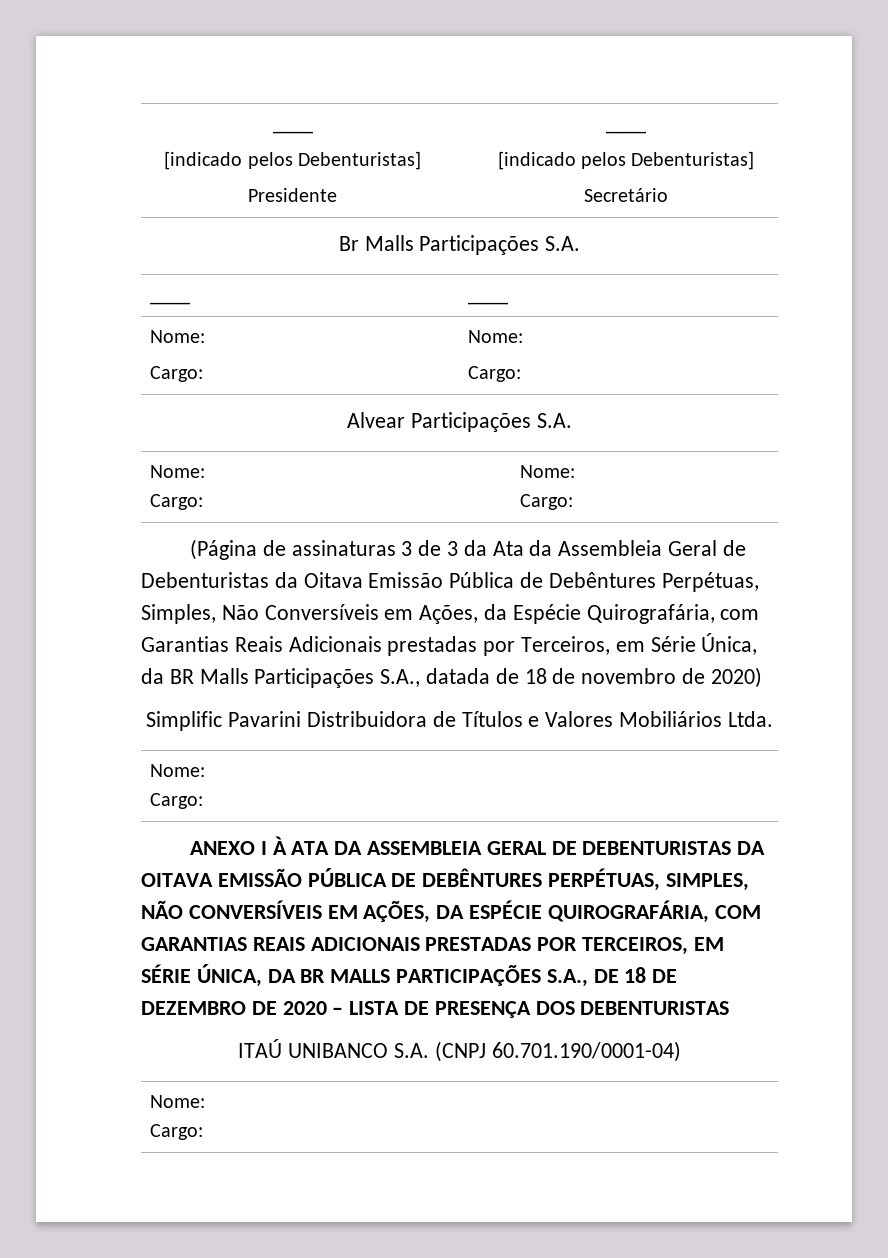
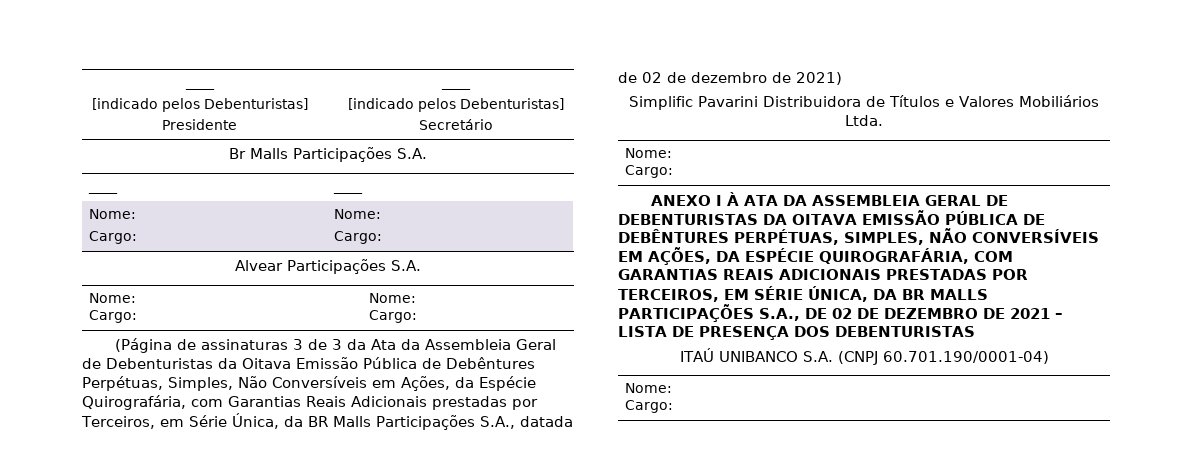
- (Página de assinaturas 3 de 3 da Ata da Assembleia Geral de Debenturistas da Oitava Emissão Pública de Debêntures Perpétuas, Simples, Não Conversíveis em Ações, da Espécie Quirografária, com Garantias Reais Adicionais prestadas por Terceiros, em Série Única, da BR Malls Participações S.A., datada de 18 de novembro de 2020)
+ (Página de assinaturas 3 de 3 da Ata da Assembleia Geral de Debenturistas da Oitava Emissão Pública de Debêntures Perpétuas, Simples, Não Conversíveis em Ações, da Espécie Quirografária, com Garantias Reais Adicionais prestadas por Terceiros, em Série Única, da BR Malls Participações S.A., datada de 02 de dezembro de 2021)
- ANEXO I À ATA DA ASSEMBLEIA GERAL DE DEBENTURISTAS DA OITAVA EMISSÃO PÚBLICA DE DEBÊNTURES PERPÉTUAS, SIMPLES, NÃO CONVERSÍVEIS EM AÇÕES, DA ESPÉCIE QUIROGRAFÁRIA, COM GARANTIAS REAIS ADICIONAIS PRESTADAS POR TERCEIROS, EM SÉRIE ÚNICA, DA BR MALLS PARTICIPAÇÕES S.A., DE 18 DE DEZEMBRO DE 2020 – LISTA DE PRESENÇA DOS DEBENTURISTAS
+ ANEXO I À ATA DA ASSEMBLEIA GERAL DE DEBENTURISTAS DA OITAVA EMISSÃO PÚBLICA DE DEBÊNTURES PERPÉTUAS, SIMPLES, NÃO CONVERSÍVEIS EM AÇÕES, DA ESPÉCIE QUIROGRAFÁRIA, COM GARANTIAS REAIS ADICIONAIS PRESTADAS POR TERCEIROS, EM SÉRIE ÚNICA, DA BR MALLS PARTICIPAÇÕES S.A., DE 02 DE DEZEMBRO DE 2021 – LISTA DE PRESENÇA DOS DEBENTURISTAS

